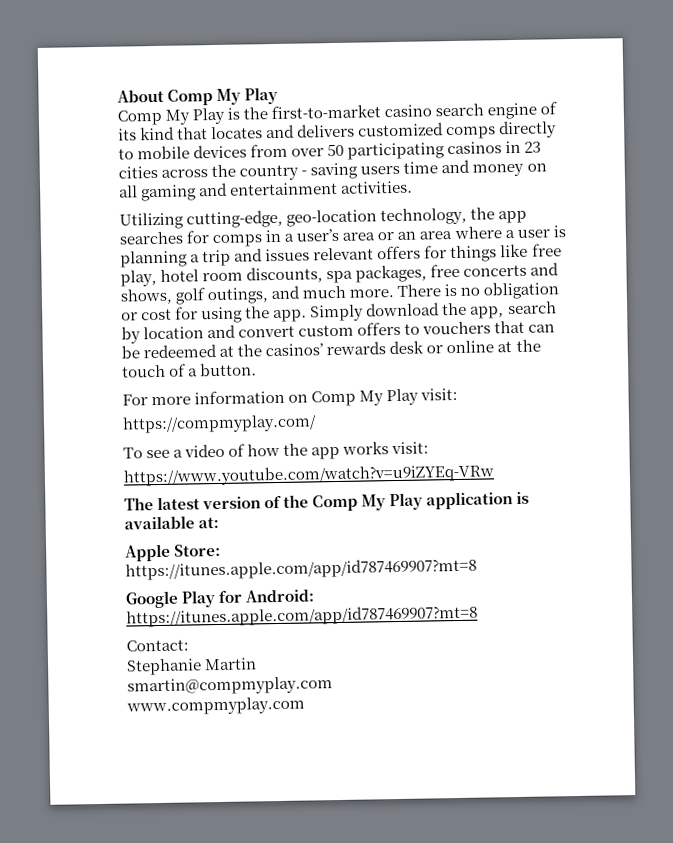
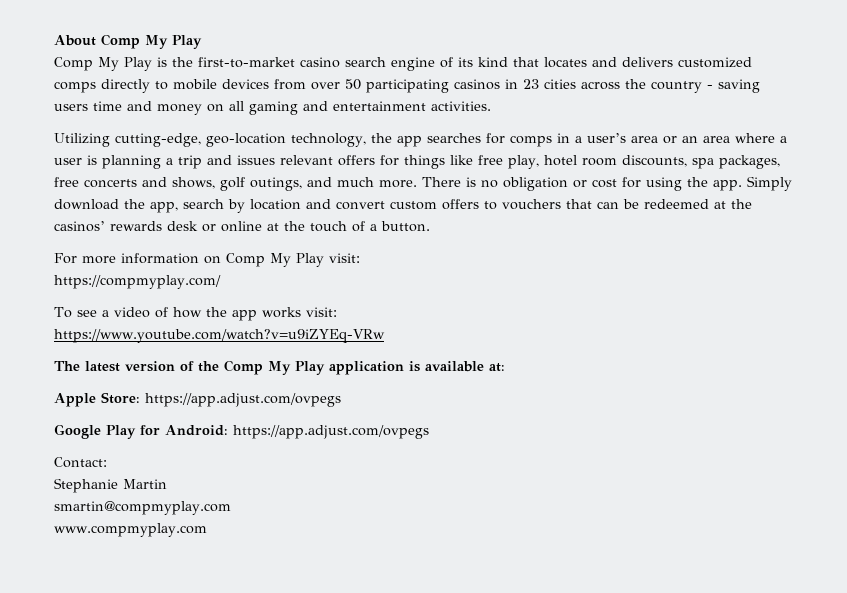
- Apple Store: https://itunes.apple.com/app/id787469907?mt=8
+ Apple Store: https://app.adjust.com/ovpegs
- Google Play for Android: https://itunes.apple.com/app/id787469907?mt=8
+ Google Play for Android: https://app.adjust.com/ovpegs

